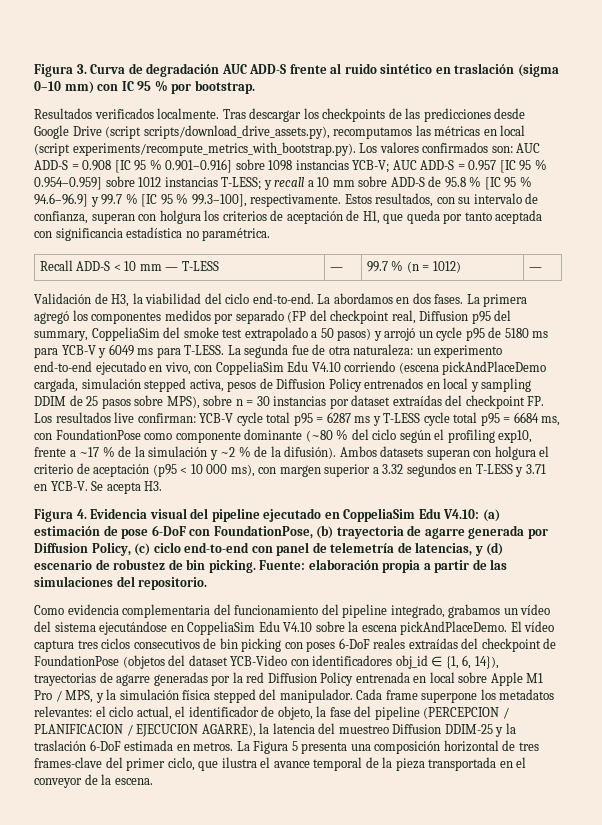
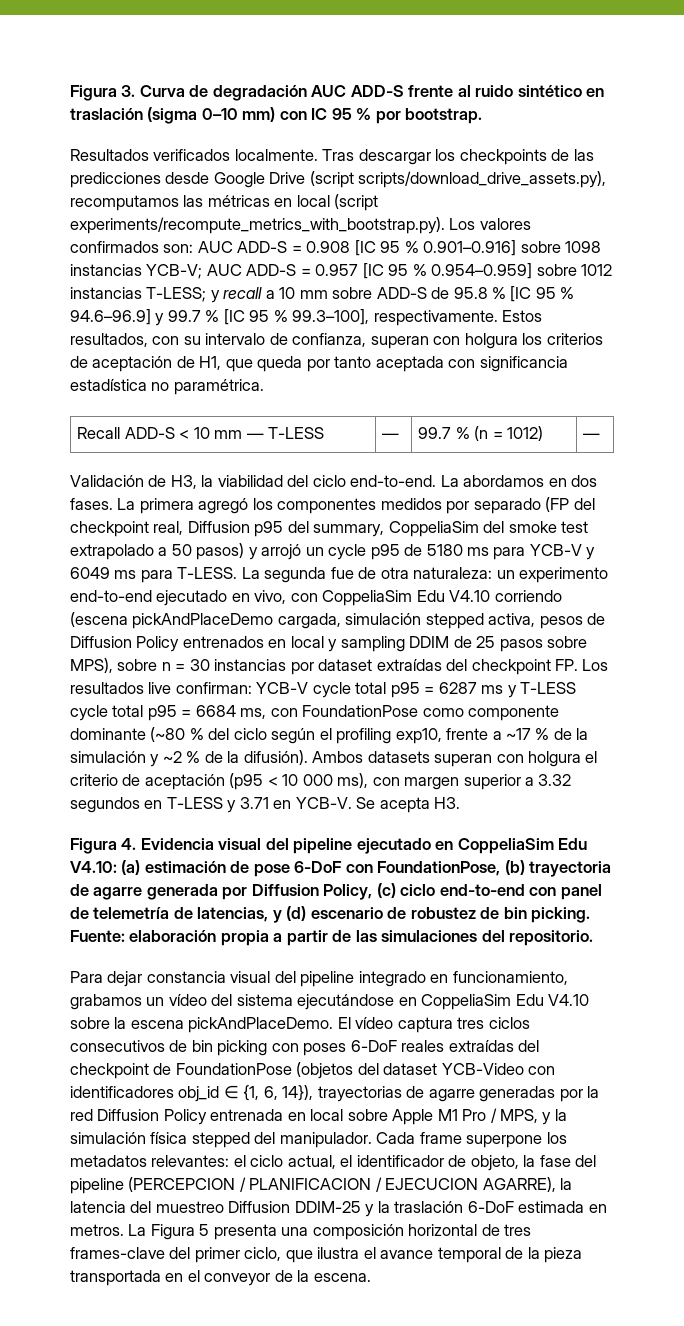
- Como evidencia complementaria del funcionamiento del pipeline integrado, grabamos un vídeo del sistema ejecutándose en CoppeliaSim Edu V4.10 sobre la escena pickAndPlaceDemo.
+ Para dejar constancia visual del pipeline integrado en funcionamiento, grabamos un vídeo del sistema ejecutándose en CoppeliaSim Edu V4.10 sobre la escena pickAndPlaceDemo.

